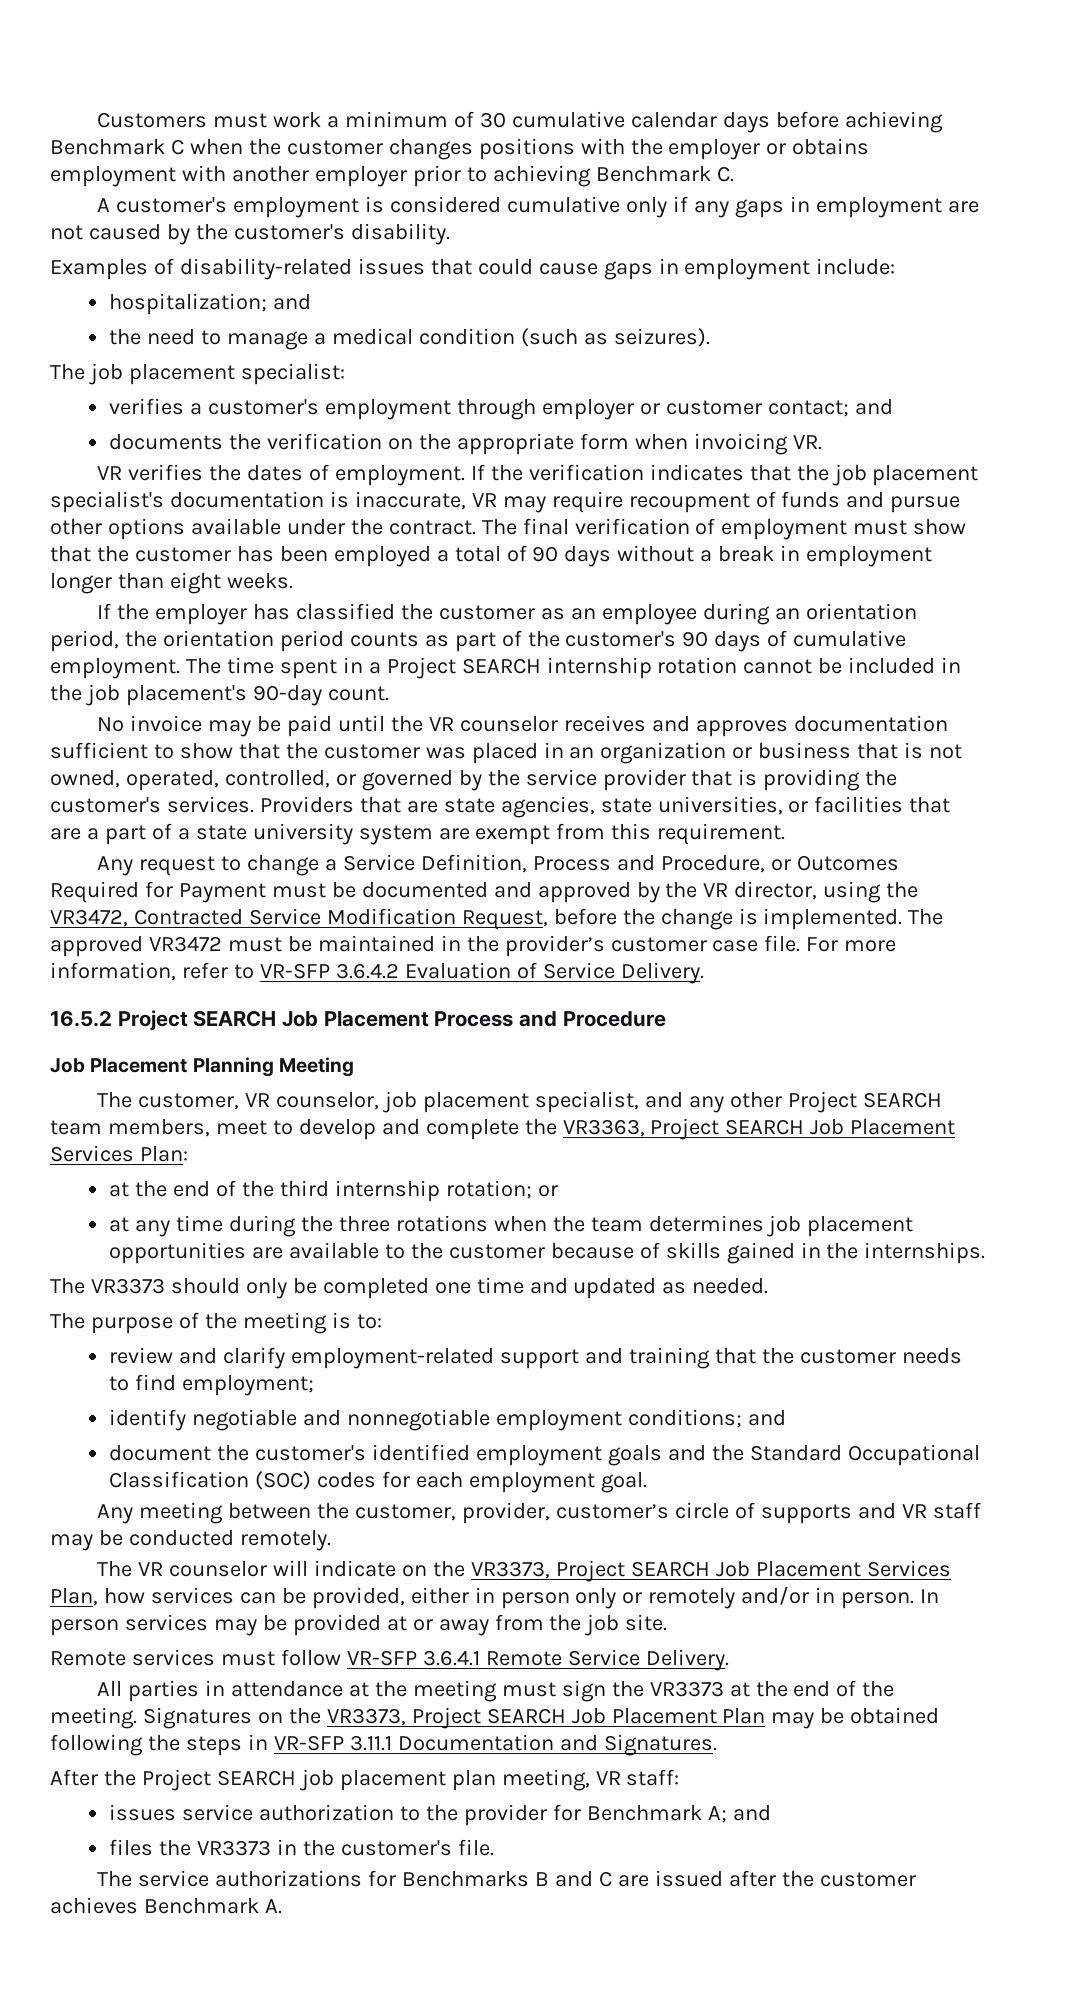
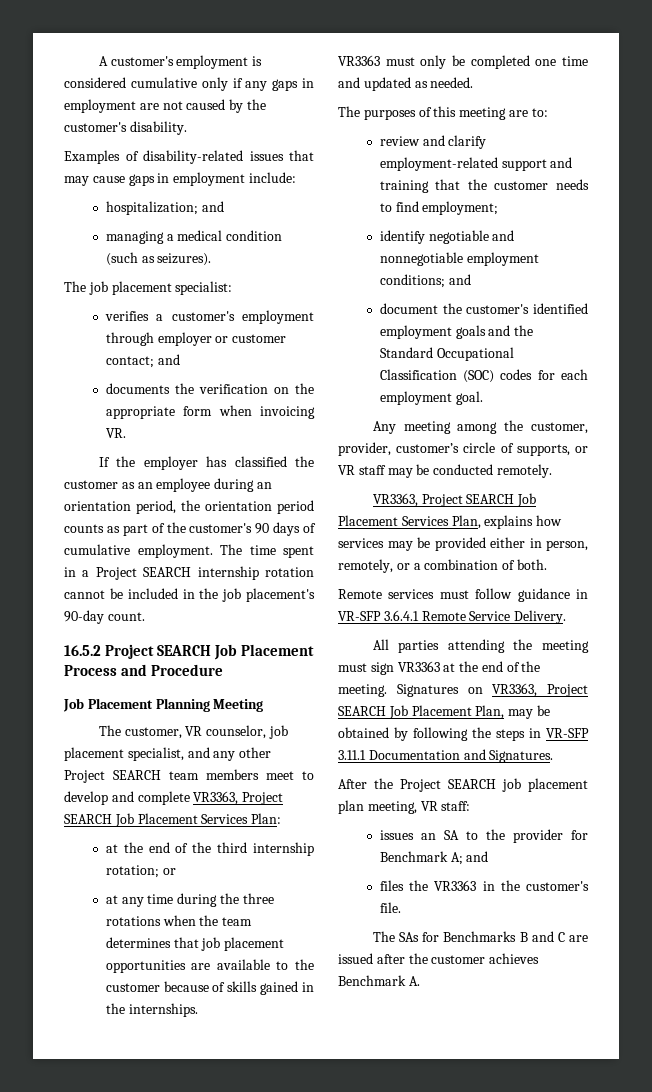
- Customers must work a minimum of 30 cumulative calendar days before achieving Benchmark C when the customer changes positions with the employer or obtains employment with another employer prior to achieving Benchmark C.
- Examples of disability-related issues that could cause gaps in employment include:
+ Examples of disability-related issues that may cause gaps in employment include:
- the need to manage a medical condition (such as seizures).
+ managing a medical condition (such as seizures).
- VR verifies the dates of employment. If the verification indicates that the job placement specialist's documentation is inaccurate, VR may require recoupment of funds and pursue other options available under the contract. The final verification of employment must show that the customer has been employed a total of 90 days without a break in employment longer than eight weeks.
- No invoice may be paid until the VR counselor receives and approves documentation sufficient to show that the customer was placed in an organization or business that is not owned, operated, controlled, or governed by the service provider that is providing the customer's services. Providers that are state agencies, state universities, or facilities that are a part of a state university system are exempt from this requirement.
- Any request to change a Service Definition, Process and Procedure, or Outcomes Required for Payment must be documented and approved by the VR director, using the VR3472, Contracted Service Modification Request, before the change is implemented. The approved VR3472 must be maintained in the provider’s customer case file. For more information, refer to VR-SFP 3.6.4.2 Evaluation of Service Delivery.
- The customer, VR counselor, job placement specialist, and any other Project SEARCH team members, meet to develop and complete the VR3363, Project SEARCH Job Placement Services Plan:
+ The customer, VR counselor, job placement specialist, and any other Project SEARCH team members meet to develop and complete VR3363, Project SEARCH Job Placement Services Plan:
- at any time during the three rotations when the team determines job placement opportunities are available to the customer because of skills gained in the internships.
+ at any time during the three rotations when the team determines that job placement opportunities are available to the customer because of skills gained in the internships.
- The VR3373 should only be completed one time and updated as needed.
+ VR3363 must only be completed one time and updated as needed.
- The purpose of the meeting is to:
+ The purposes of this meeting are to:
- Any meeting between the customer, provider, customer’s circle of supports and VR staff may be conducted remotely.
+ Any meeting among the customer, provider, customer’s circle of supports, or VR staff may be conducted remotely.
- The VR counselor will indicate on the VR3373, Project SEARCH Job Placement Services Plan, how services can be provided, either in person only or remotely and/or in person. In person services may be provided at or away from the job site.
+ VR3363, Project SEARCH Job Placement Services Plan, explains how services may be provided either in person, remotely, or a combination of both.
- Remote services must follow VR-SFP 3.6.4.1 Remote Service Delivery.
+ Remote services must follow guidance in VR-SFP 3.6.4.1 Remote Service Delivery.
- All parties in attendance at the meeting must sign the VR3373 at the end of the meeting.
+ All parties attending the meeting must sign VR3363 at the end of the meeting.
- Signatures on the VR3373, Project SEARCH Job Placement Plan may be obtained following the steps in VR-SFP 3.11.1 Documentation and Signatures.
+ Signatures on VR3363, Project SEARCH Job Placement Plan, may be obtained by following the steps in VR-SFP 3.11.1 Documentation and Signatures.
- issues service authorization to the provider for Benchmark A; and
+ issues an SA to the provider for Benchmark A; and
- files the VR3373 in the customer's file.
+ files the VR3363 in the customer's file.
- The service authorizations for Benchmarks B and C are issued after the customer achieves Benchmark A.
+ The SAs for Benchmarks B and C are issued after the customer achieves Benchmark A.

